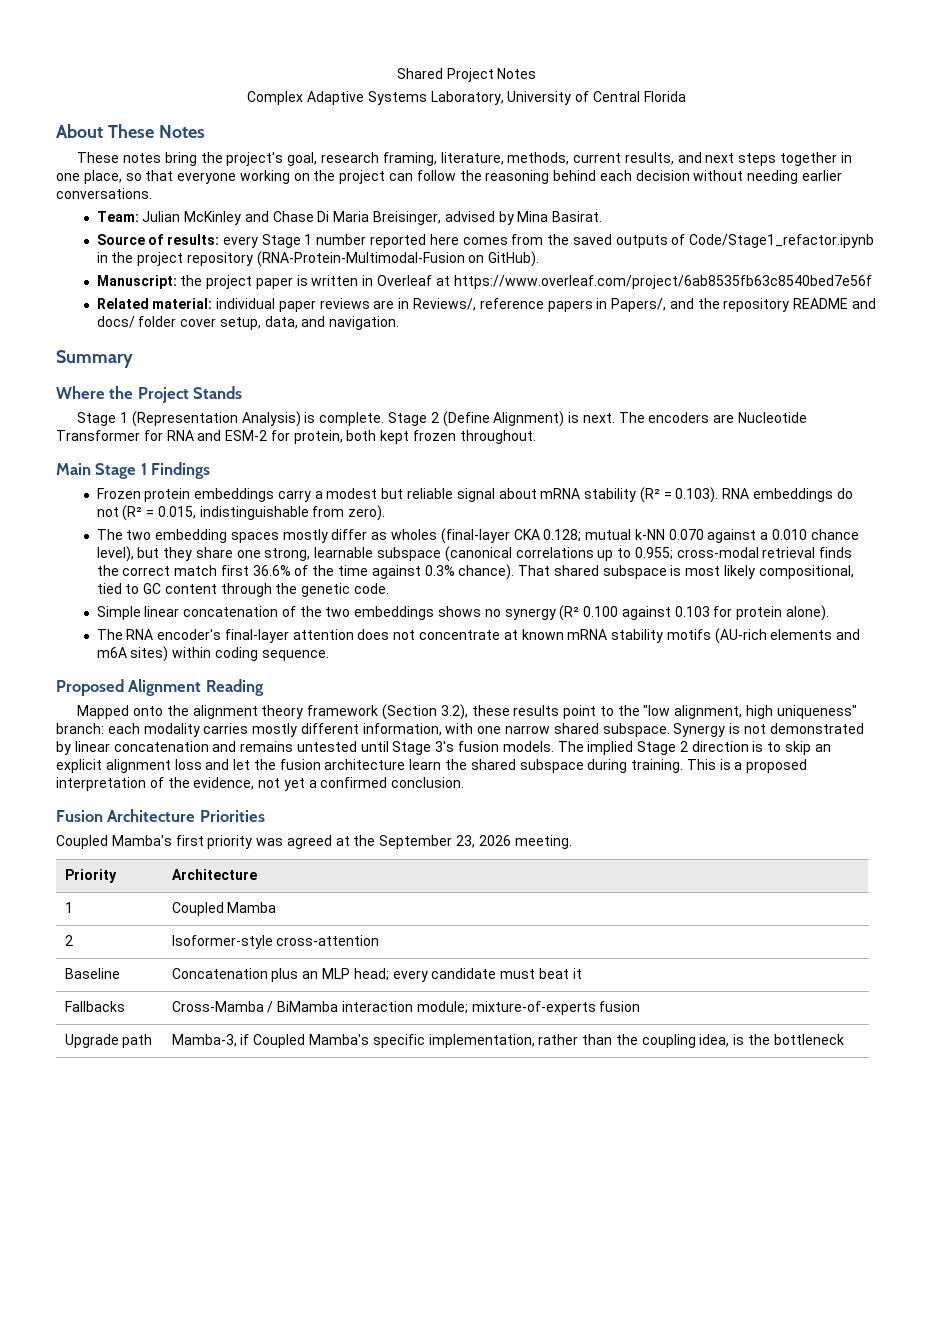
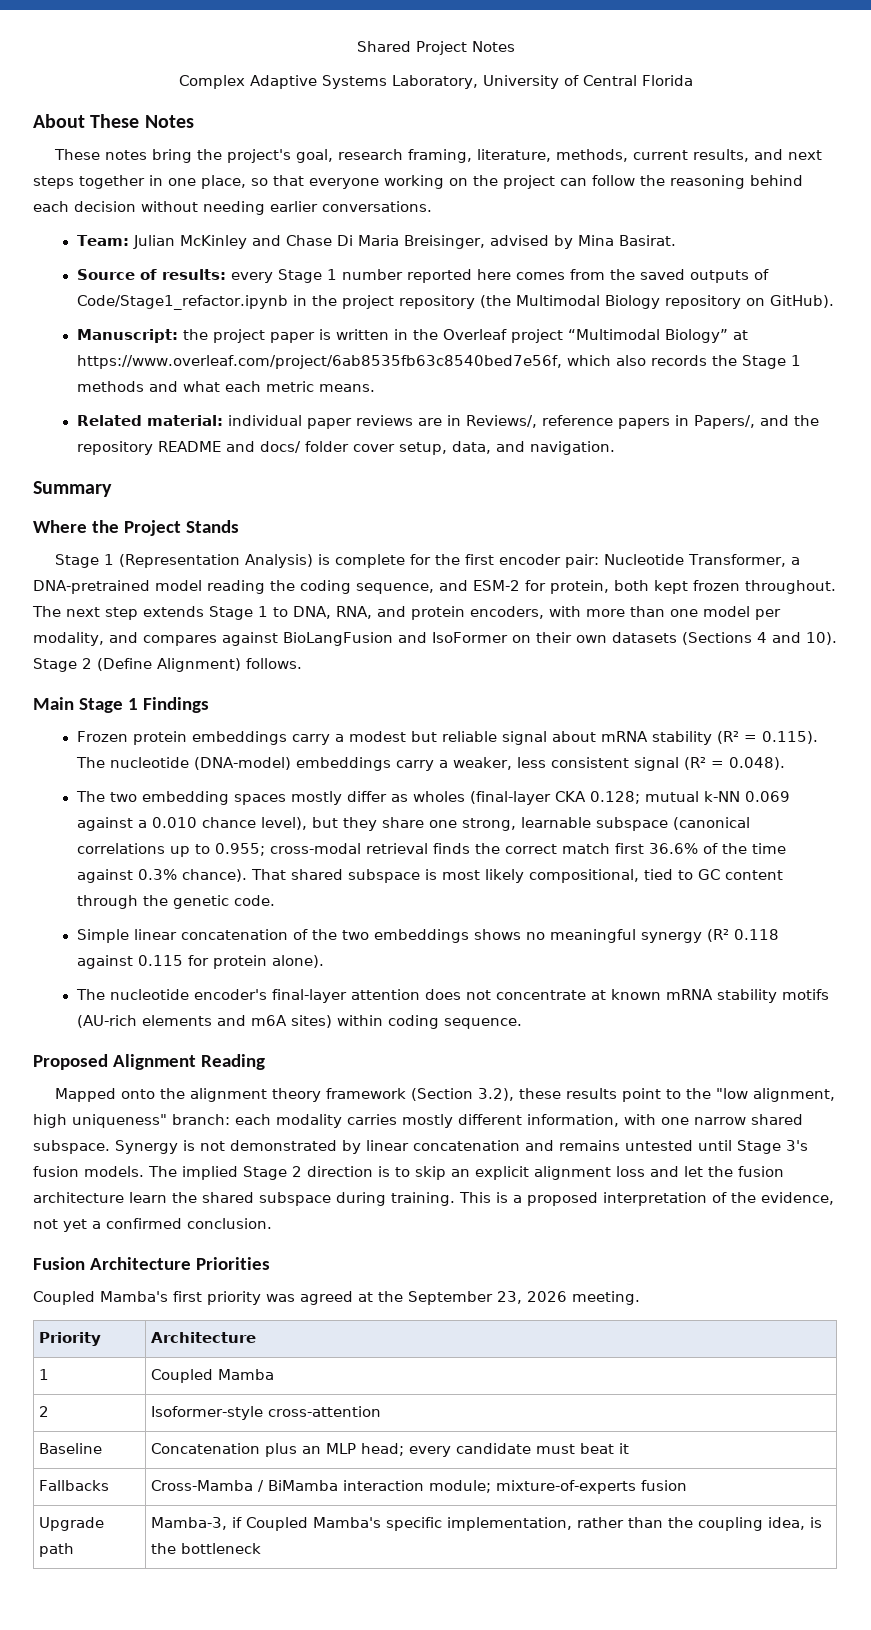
- Source of results: every Stage 1 number reported here comes from the saved outputs of Code/Stage1_refactor.ipynb in the project repository (RNA-Protein-Multimodal-Fusion on GitHub).
+ Source of results: every Stage 1 number reported here comes from the saved outputs of Code/Stage1_refactor.ipynb in the project repository (the Multimodal Biology repository on GitHub).
- Manuscript: the project paper is written in Overleaf at https://www.overleaf.com/project/6ab8535fb63c8540bed7e56f
+ Manuscript: the project paper is written in the Overleaf project “Multimodal Biology” at https://www.overleaf.com/project/6ab8535fb63c8540bed7e56f, which also records the Stage 1 methods and what each metric means.
- Stage 1 (Representation Analysis) is complete. Stage 2 (Define Alignment) is next. The encoders are Nucleotide Transformer for RNA and ESM-2 for protein, both kept frozen throughout.
+ Stage 1 (Representation Analysis) is complete for the first encoder pair: Nucleotide Transformer, a DNA-pretrained model reading the coding sequence, and ESM-2 for protein, both kept frozen throughout. The next step extends Stage 1 to DNA, RNA, and protein encoders, with more than one model per modality, and compares against BioLangFusion and IsoFormer on their own datasets (Sections 4 and 10). Stage 2 (Define Alignment) follows.
- Frozen protein embeddings carry a modest but reliable signal about mRNA stability (R² = 0.103). RNA embeddings do not (R² = 0.015, indistinguishable from zero).
+ Frozen protein embeddings carry a modest but reliable signal about mRNA stability (R² = 0.115). The nucleotide (DNA-model) embeddings carry a weaker, less consistent signal (R² = 0.048).
- The two embedding spaces mostly differ as wholes (final-layer CKA 0.128; mutual k-NN 0.070 against a 0.010 chance level), but they share one strong, learnable subspace (canonical correlations up to 0.955; cross-modal retrieval finds the correct match first 36.6% of the time against 0.3% chance).
+ The two embedding spaces mostly differ as wholes (final-layer CKA 0.128; mutual k-NN 0.069 against a 0.010 chance level), but they share one strong, learnable subspace (canonical correlations up to 0.955; cross-modal retrieval finds the correct match first 36.6% of the time against 0.3% chance).
- Simple linear concatenation of the two embeddings shows no synergy (R² 0.100 against 0.103 for protein alone).
+ Simple linear concatenation of the two embeddings shows no meaningful synergy (R² 0.118 against 0.115 for protein alone).
- The RNA encoder's final-layer attention does not concentrate at known mRNA stability motifs (AU-rich elements and m6A sites) within coding sequence.
+ The nucleotide encoder's final-layer attention does not concentrate at known mRNA stability motifs (AU-rich elements and m6A sites) within coding sequence.

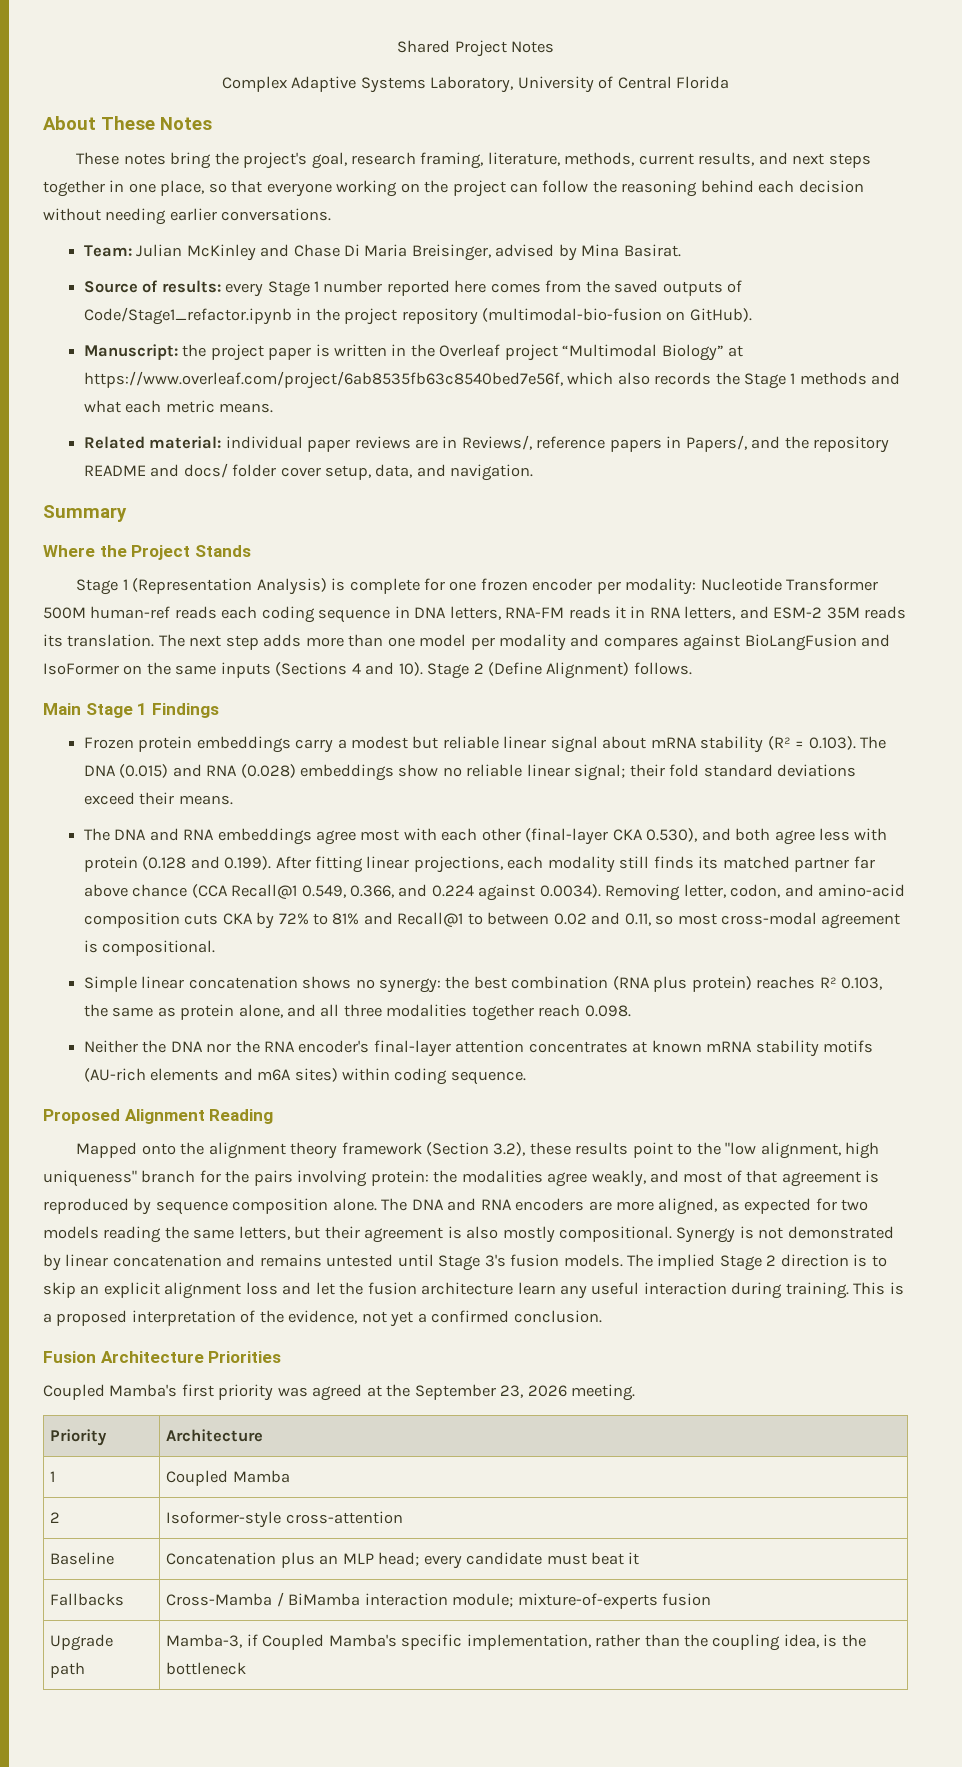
- Source of results: every Stage 1 number reported here comes from the saved outputs of Code/Stage1_refactor.ipynb in the project repository (the Multimodal Biology repository on GitHub).
+ Source of results: every Stage 1 number reported here comes from the saved outputs of Code/Stage1_refactor.ipynb in the project repository (multimodal-bio-fusion on GitHub).
- Stage 1 (Representation Analysis) is complete for the first encoder pair: Nucleotide Transformer, a DNA-pretrained model reading the coding sequence, and ESM-2 for protein, both kept frozen throughout. The next step extends Stage 1 to DNA, RNA, and protein encoders, with more than one model per modality, and compares against BioLangFusion and IsoFormer on their own datasets (Sections 4 and 10).
+ Stage 1 (Representation Analysis) is complete for one frozen encoder per modality: Nucleotide Transformer 500M human-ref reads each coding sequence in DNA letters, RNA-FM reads it in RNA letters, and ESM-2 35M reads its translation. The next step adds more than one model per modality and compares against BioLangFusion and IsoFormer on the same inputs (Sections 4 and 10).
- Frozen protein embeddings carry a modest but reliable signal about mRNA stability (R² = 0.115). The nucleotide (DNA-model) embeddings carry a weaker, less consistent signal (R² = 0.048).
- The two embedding spaces mostly differ as wholes (final-layer CKA 0.128; mutual k-NN 0.069 against a 0.010 chance level), but they share one strong, learnable subspace (canonical correlations up to 0.955; cross-modal retrieval finds the correct match first 36.6% of the time against 0.3% chance). That shared subspace is most likely compositional, tied to GC content through the genetic code.
- Simple linear concatenation of the two embeddings shows no meaningful synergy (R² 0.118 against 0.115 for protein alone).
- The nucleotide encoder's final-layer attention does not concentrate at known mRNA stability motifs (AU-rich elements and m6A sites) within coding sequence.
+ Frozen protein embeddings carry a modest but reliable linear signal about mRNA stability (R² = 0.103). The DNA (0.015) and RNA (0.028) embeddings show no reliable linear signal; their fold standard deviations exceed their means.
+ The DNA and RNA embeddings agree most with each other (final-layer CKA 0.530), and both agree less with protein (0.128 and 0.199). After fitting linear projections, each modality still finds its matched partner far above chance (CCA Recall@1 0.549, 0.366, and 0.224 against 0.0034). Removing letter, codon, and amino-acid composition cuts CKA by 72% to 81% and Recall@1 to between 0.02 and 0.11, so most cross-modal agreement is compositional.
+ Simple linear concatenation shows no synergy: the best combination (RNA plus protein) reaches R² 0.103, the same as protein alone, and all three modalities together reach 0.098.
+ Neither the DNA nor the RNA encoder's final-layer attention concentrates at known mRNA stability motifs (AU-rich elements and m6A sites) within coding sequence.
- Mapped onto the alignment theory framework (Section 3.2), these results point to the "low alignment, high uniqueness" branch: each modality carries mostly different information, with one narrow shared subspace.
+ Mapped onto the alignment theory framework (Section 3.2), these results point to the "low alignment, high uniqueness" branch for the pairs involving protein: the modalities agree weakly, and most of that agreement is reproduced by sequence composition alone. The DNA and RNA encoders are more aligned, as expected for two models reading the same letters, but their agreement is also mostly compositional.
- The implied Stage 2 direction is to skip an explicit alignment loss and let the fusion architecture learn the shared subspace during training.
+ The implied Stage 2 direction is to skip an explicit alignment loss and let the fusion architecture learn any useful interaction during training.

